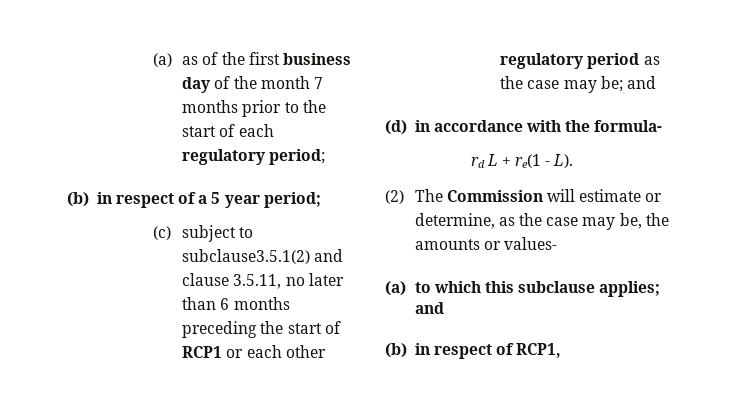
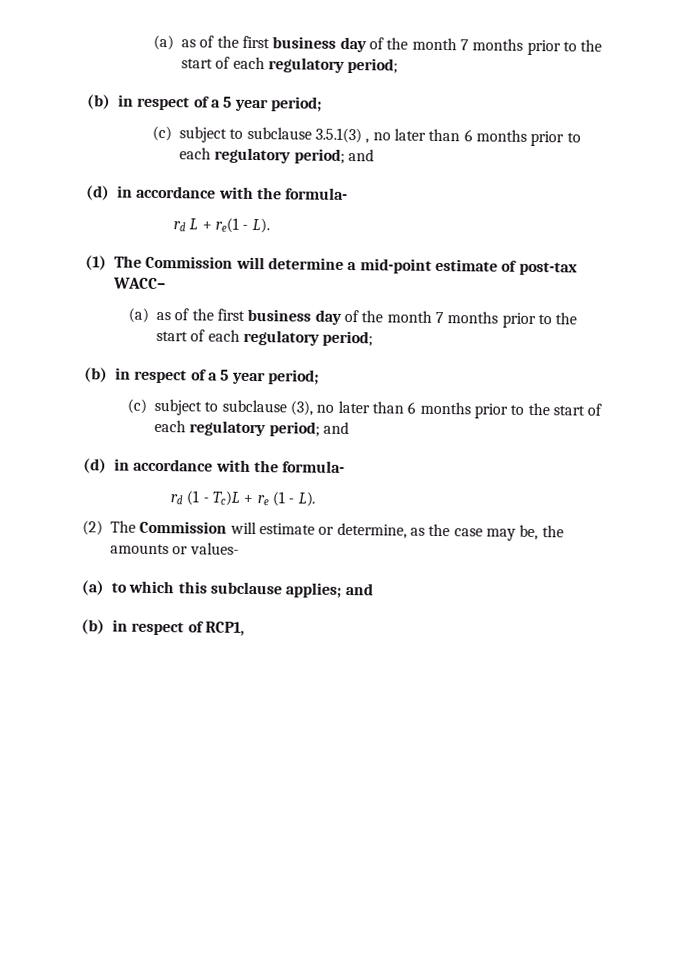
- (c) subject to subclause3.5.1(2) and clause 3.5.11, no later than 6 months preceding the start of RCP1 or each other regulatory period as the case may be; and
+ (c) subject to subclause 3.5.1(3) , no later than 6 months prior to each regulatory period; and
+ (1) The Commission will determine a mid-point estimate of post-tax WACC–
+ (a) as of the first business day of the month 7 months prior to the start of each regulatory period;
+ (b) in respect of a 5 year period;
+ (c) subject to subclause (3), no later than 6 months prior to the start of each regulatory period; and
+ (d) in accordance with the formula-
+ rd (1 - Tc)L + re (1 - L).

